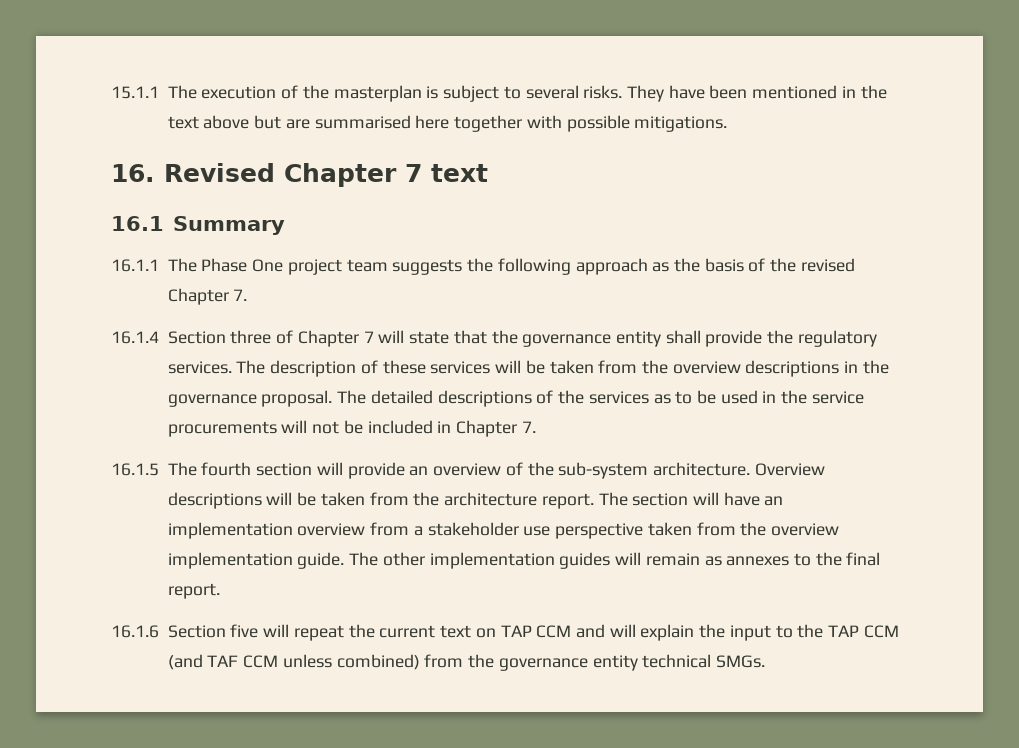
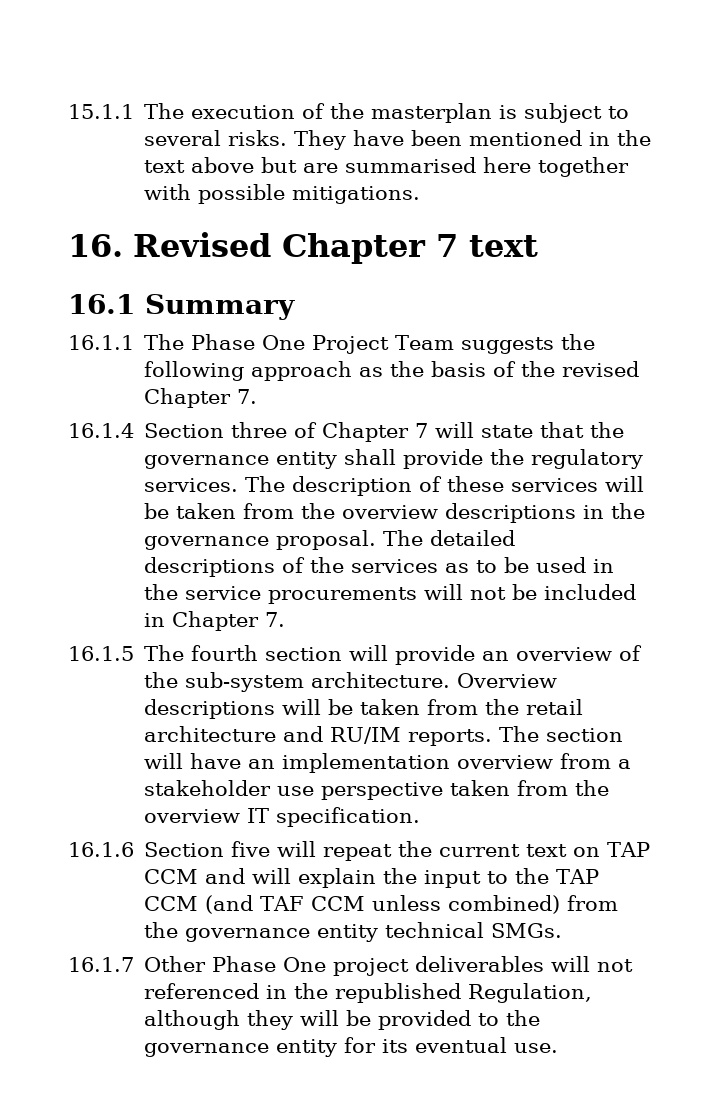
- 16.1.1 The Phase One project team suggests the following approach as the basis of the revised Chapter 7.
+ 16.1.1 The Phase One Project Team suggests the following approach as the basis of the revised Chapter 7.
- Overview descriptions will be taken from the architecture report.
+ Overview descriptions will be taken from the retail architecture and RU/IM reports.
- The section will have an implementation overview from a stakeholder use perspective taken from the overview implementation guide. The other implementation guides will remain as annexes to the final report.
+ The section will have an implementation overview from a stakeholder use perspective taken from the overview IT specification.
+ 16.1.7 Other Phase One project deliverables will not referenced in the republished Regulation, although they will be provided to the governance entity for its eventual use.

